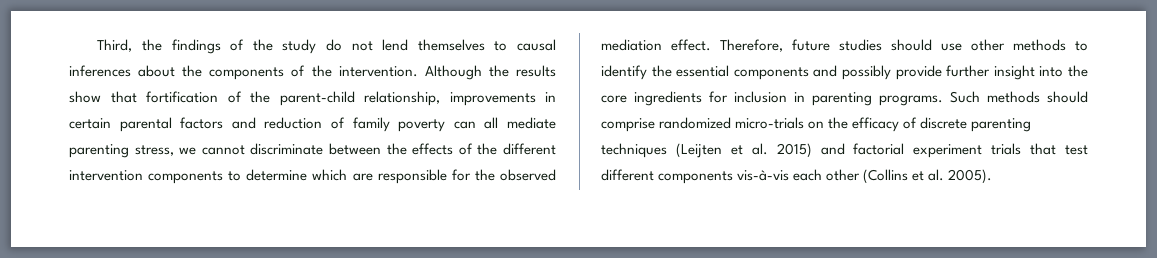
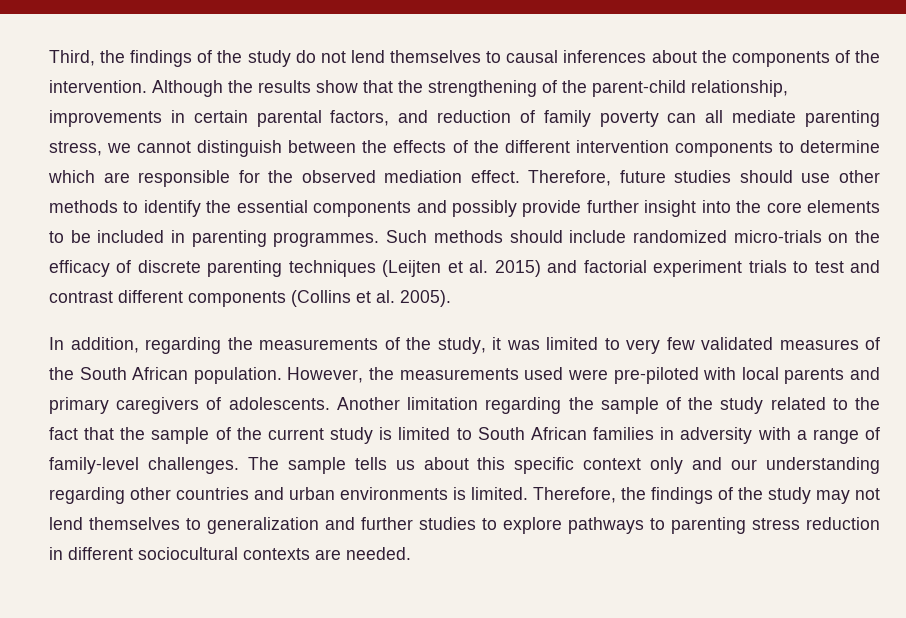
- Although the results show that fortification of the parent-child relationship, improvements in certain parental factors and reduction of family poverty can all mediate parenting stress, we cannot discriminate between the effects of the different intervention components to determine which are responsible for the observed mediation effect.
+ Although the results show that the strengthening of the parent-child relationship, improvements in certain parental factors, and reduction of family poverty can all mediate parenting stress, we cannot distinguish between the effects of the different intervention components to determine which are responsible for the observed mediation effect.
- Therefore, future studies should use other methods to identify the essential components and possibly provide further insight into the core ingredients for inclusion in parenting programs.
+ Therefore, future studies should use other methods to identify the essential components and possibly provide further insight into the core elements to be included in parenting programmes.
- Such methods should comprise randomized micro-trials on the efficacy of discrete parenting techniques (Leijten et al. 2015) and factorial experiment trials that test different components vis-à-vis each other (Collins et al. 2005).
+ Such methods should include randomized micro-trials on the efficacy of discrete parenting techniques (Leijten et al. 2015) and factorial experiment trials to test and contrast different components (Collins et al. 2005).
+ In addition, regarding the measurements of the study, it was limited to very few validated measures of the South African population. However, the measurements used were pre-piloted with local parents and primary caregivers of adolescents. Another limitation regarding the sample of the study related to the fact that the sample of the current study is limited to South African families in adversity with a range of family-level challenges. The sample tells us about this specific context only and our understanding regarding other countries and urban environments is limited. Therefore, the findings of the study may not lend themselves to generalization and further studies to explore pathways to parenting stress reduction in different sociocultural contexts are needed.

